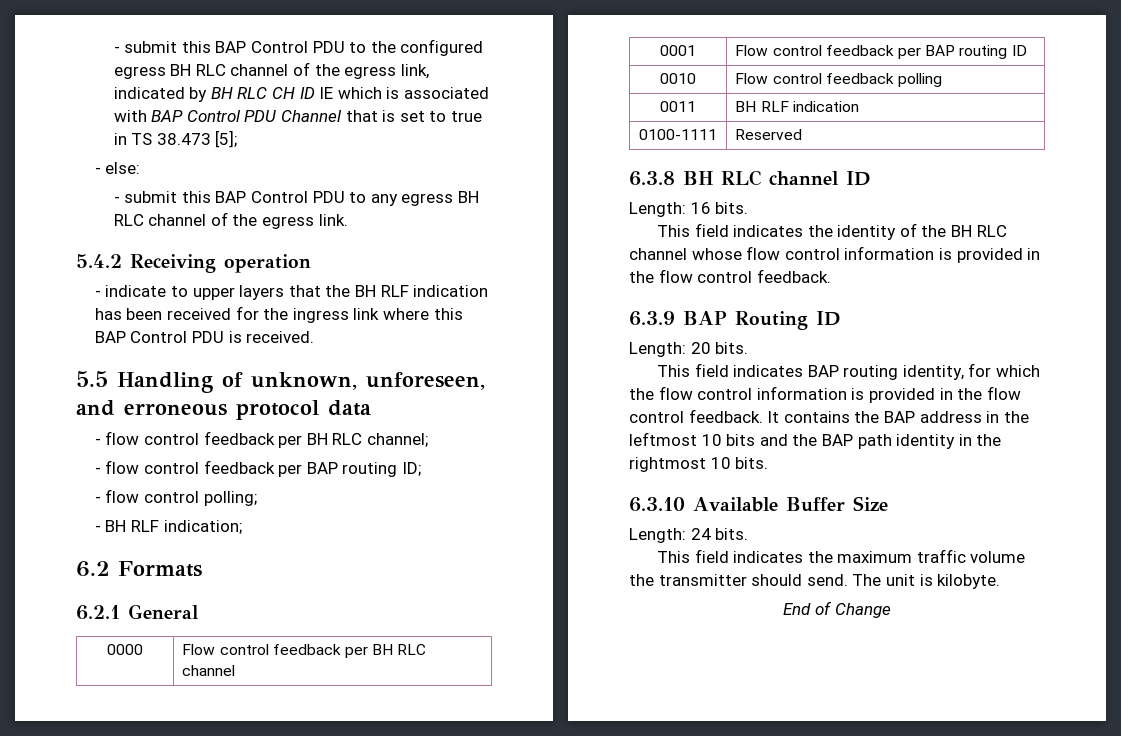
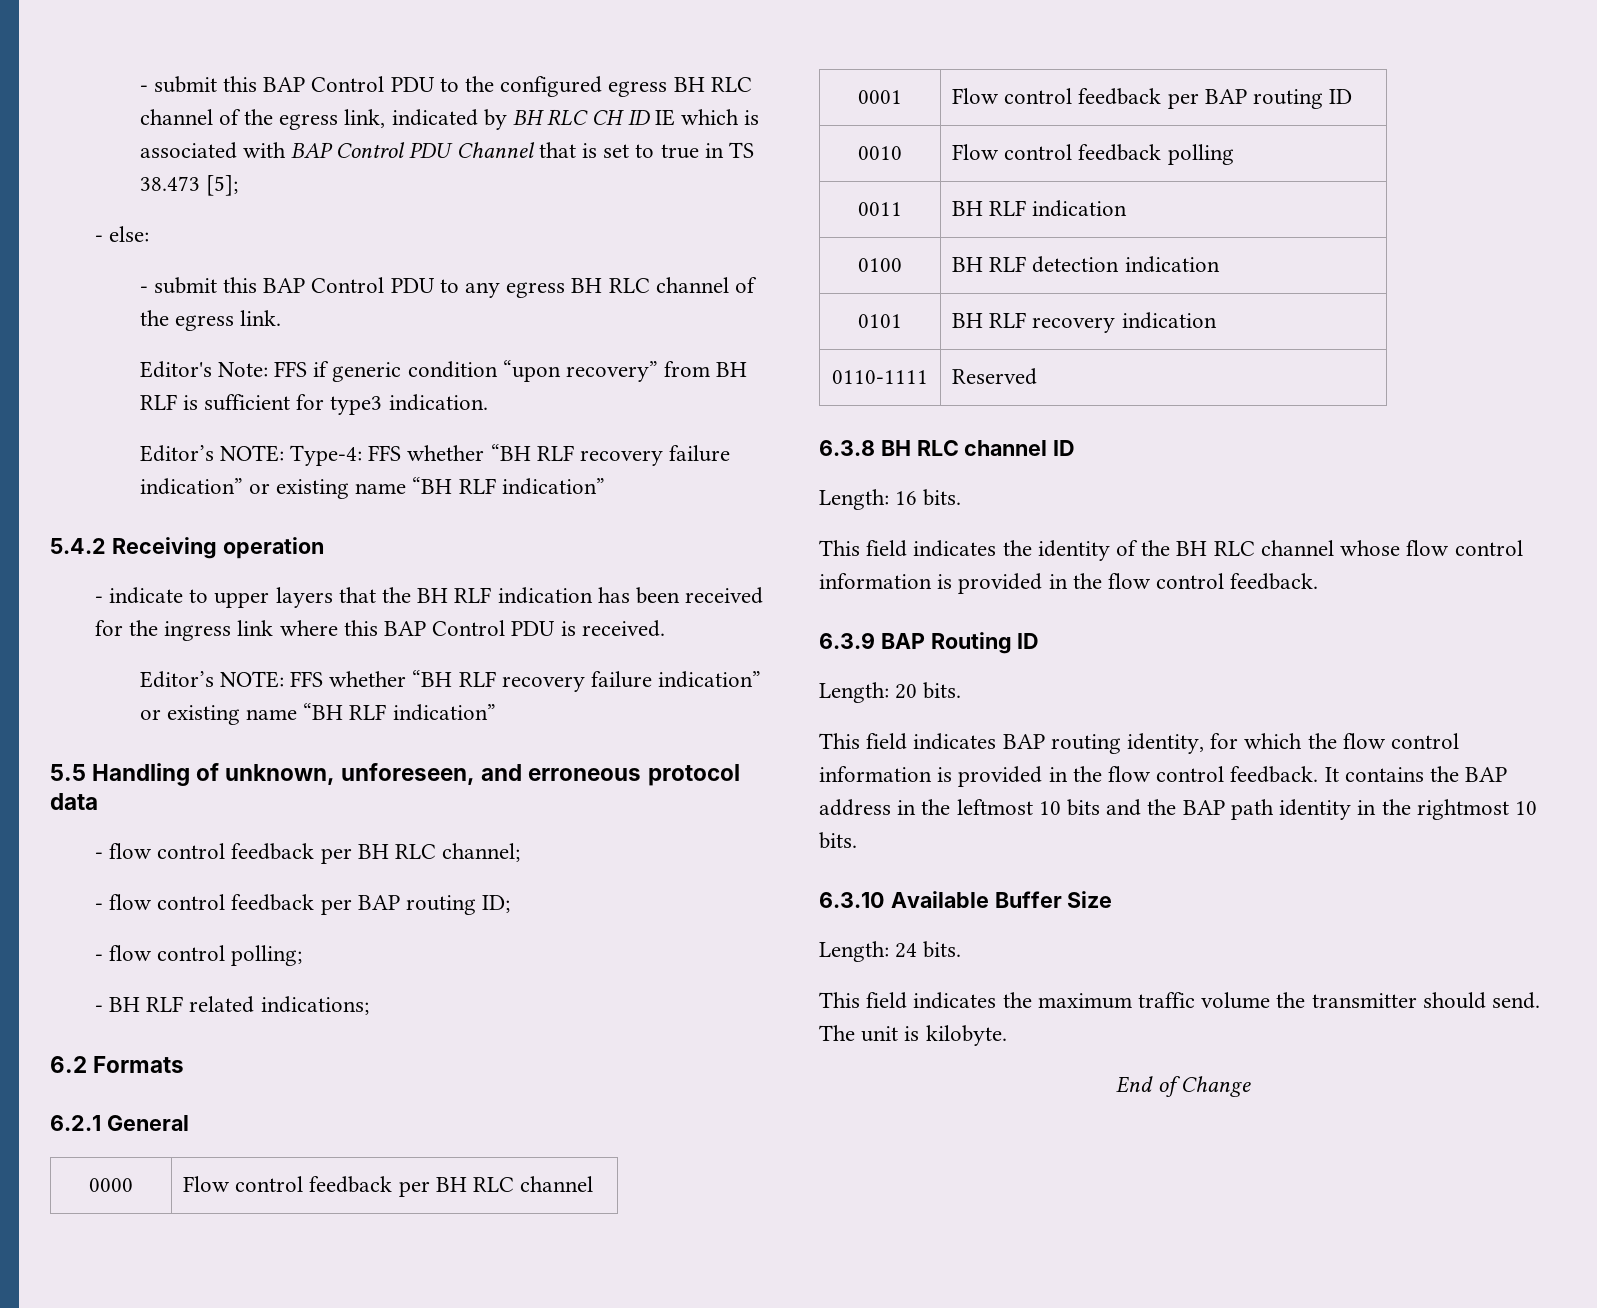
+ Editor's Note: FFS if generic condition “upon recovery” from BH RLF is sufficient for type3 indication.
+ Editor’s NOTE: Type-4: FFS whether “BH RLF recovery failure indication” or existing name “BH RLF indication”
+ Editor’s NOTE: FFS whether “BH RLF recovery failure indication” or existing name “BH RLF indication”
- - BH RLF indication;
+ - BH RLF related indications;
- 0100-1111 | Reserved
+ 0100 | BH RLF detection indication
+ 0101 | BH RLF recovery indication
+ 0110-1111 | Reserved

